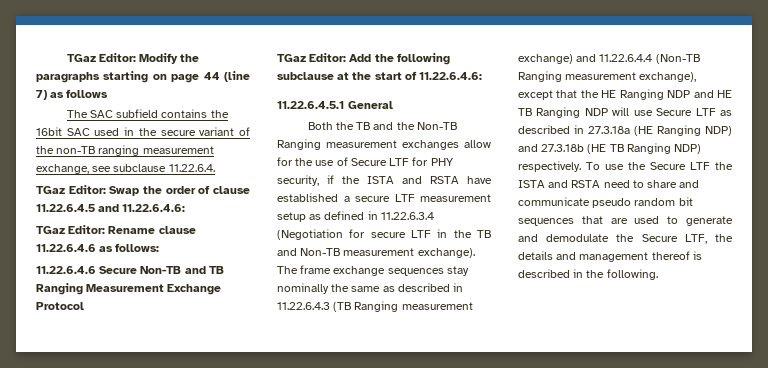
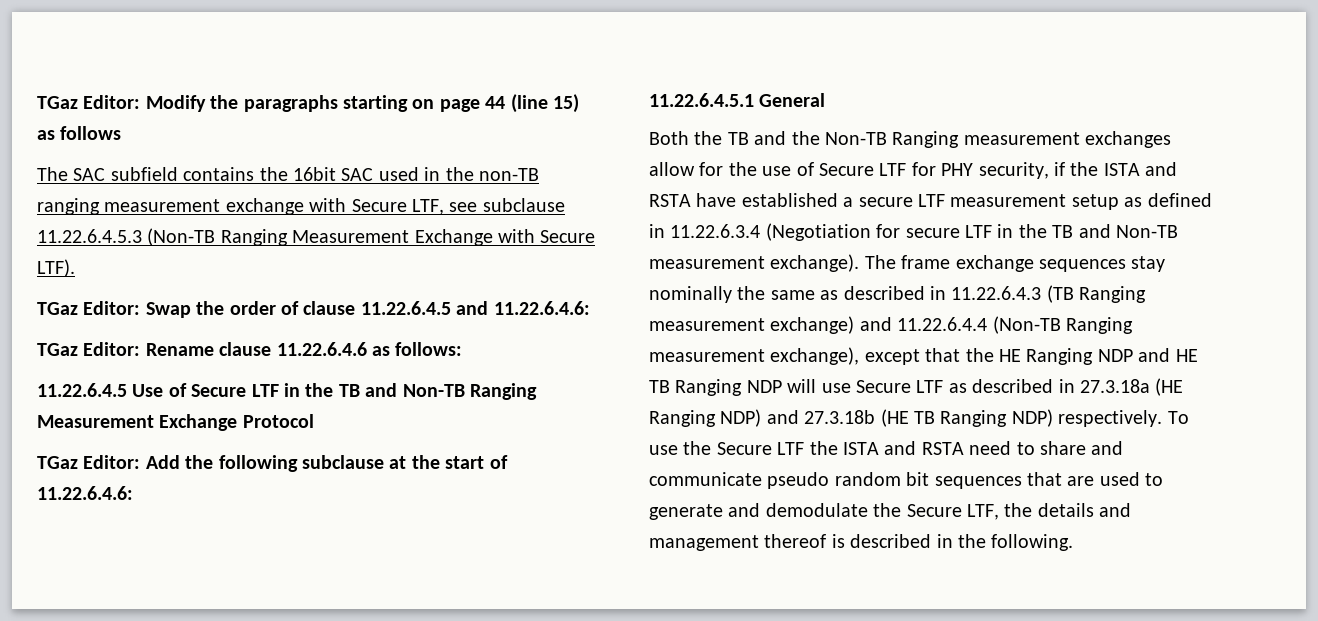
- TGaz Editor: Modify the paragraphs starting on page 44 (line 7) as follows
+ TGaz Editor: Modify the paragraphs starting on page 44 (line 15) as follows
- The SAC subfield contains the 16bit SAC used in the secure variant of the non-TB ranging measurement exchange, see subclause 11.22.6.4.
+ The SAC subfield contains the 16bit SAC used in the non-TB ranging measurement exchange with Secure LTF, see subclause 11.22.6.4.5.3 (Non-TB Ranging Measurement Exchange with Secure LTF).
- 11.22.6.4.6 Secure Non-TB and TB Ranging Measurement Exchange Protocol
+ 11.22.6.4.5 Use of Secure LTF in the TB and Non-TB Ranging Measurement Exchange Protocol

